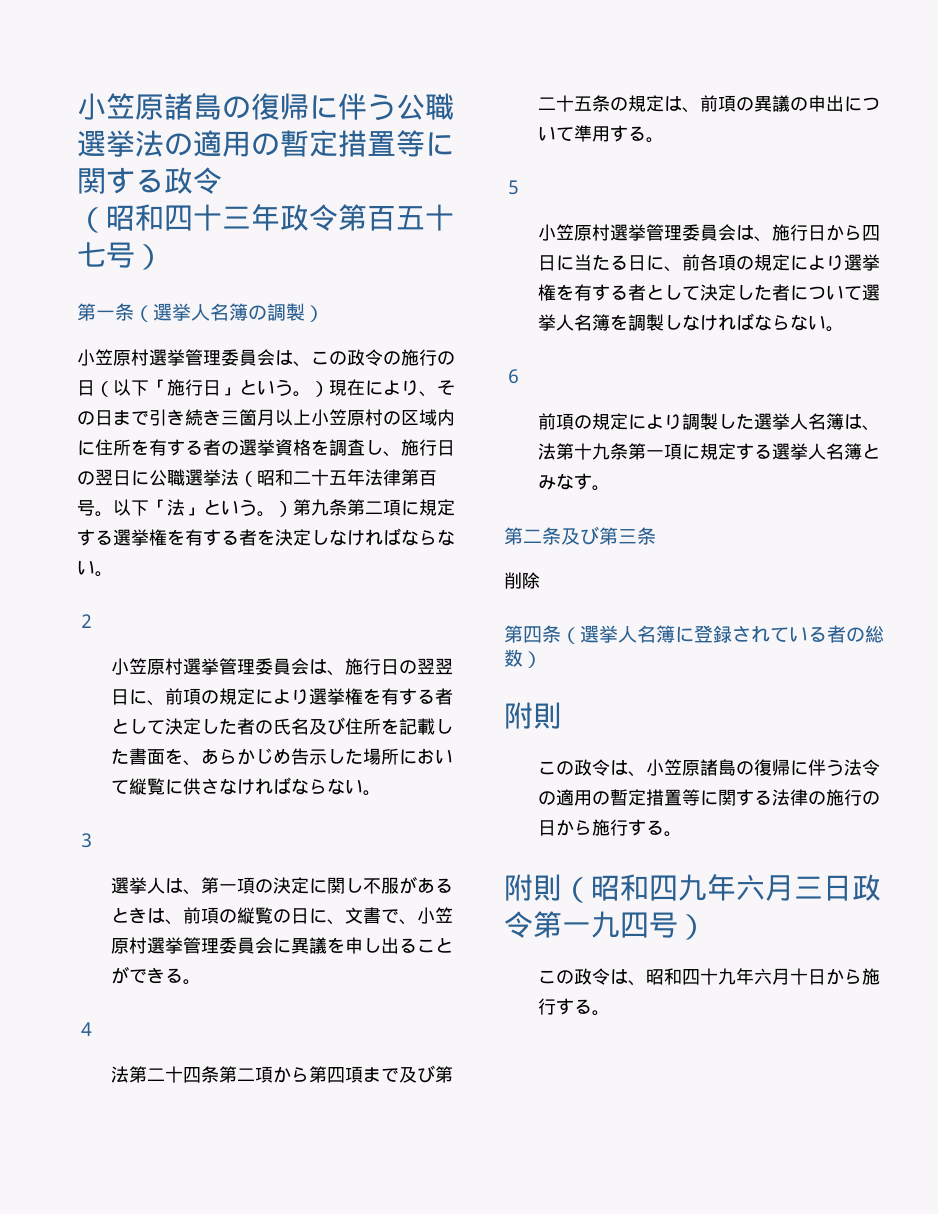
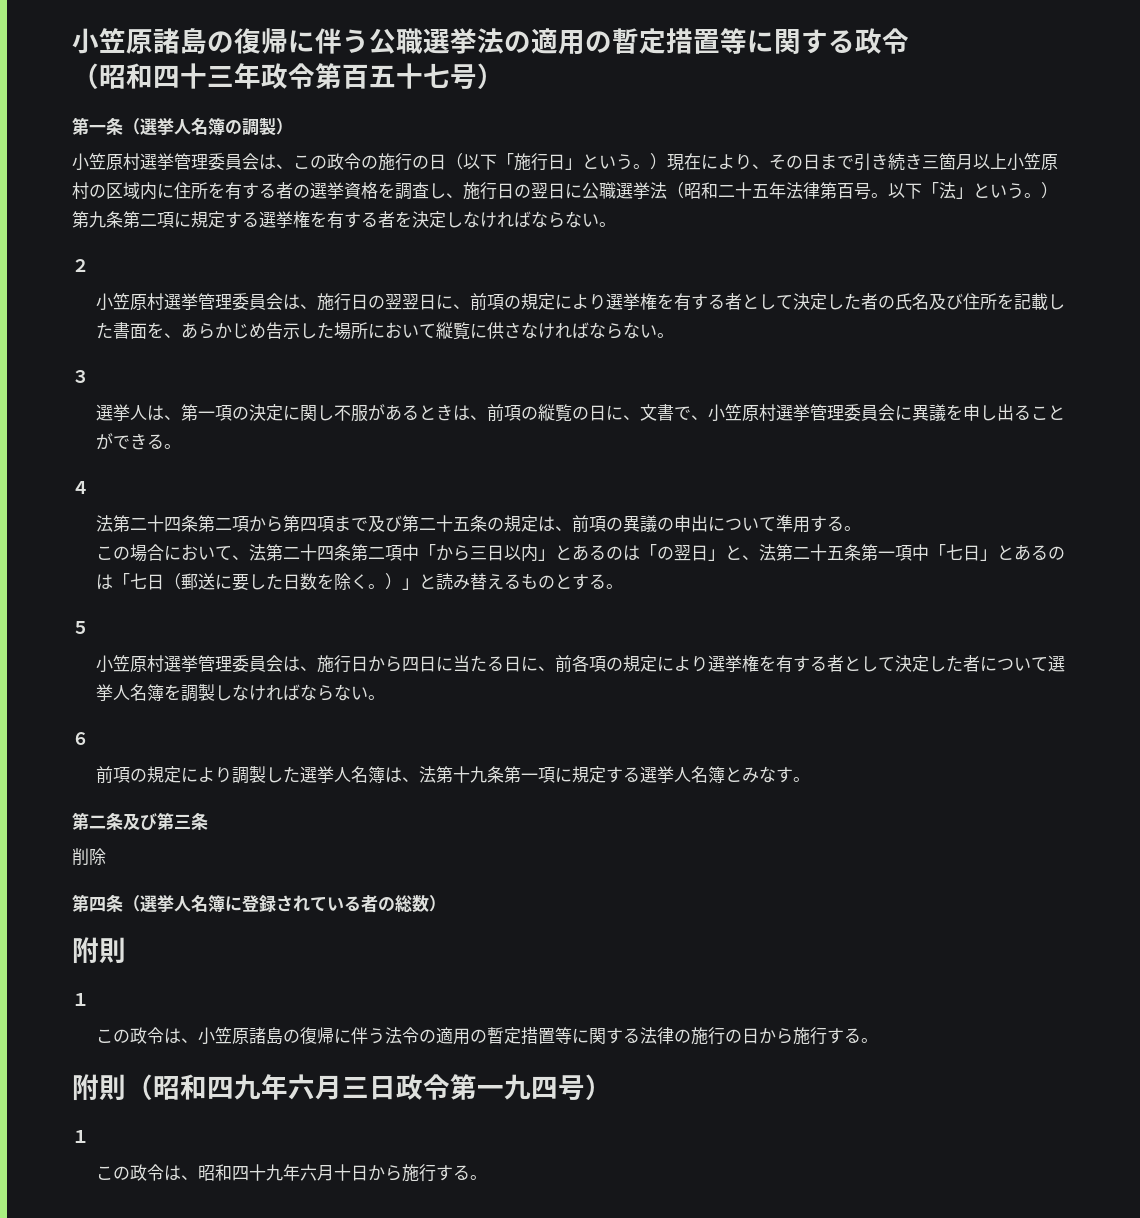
+ この場合において、法第二十四条第二項中「から三日以内」とあるのは「の翌日」と、法第二十五条第一項中「七日」とあるのは「七日（郵送に要した日数を除く。）」と読み替えるものとする。
  第四条（選挙人名簿に登録されている者の総数）
  附則
+ １
  附則（昭和四九年六月三日政令第一九四号）
+ １

